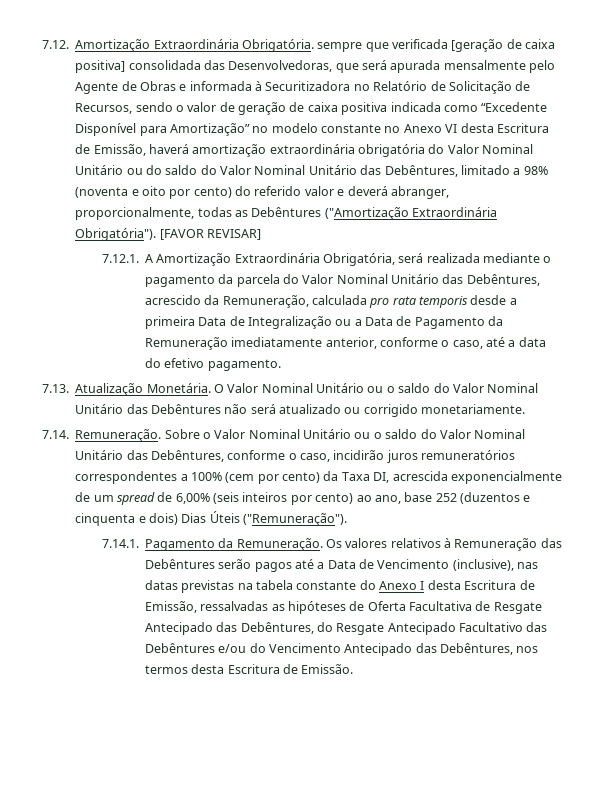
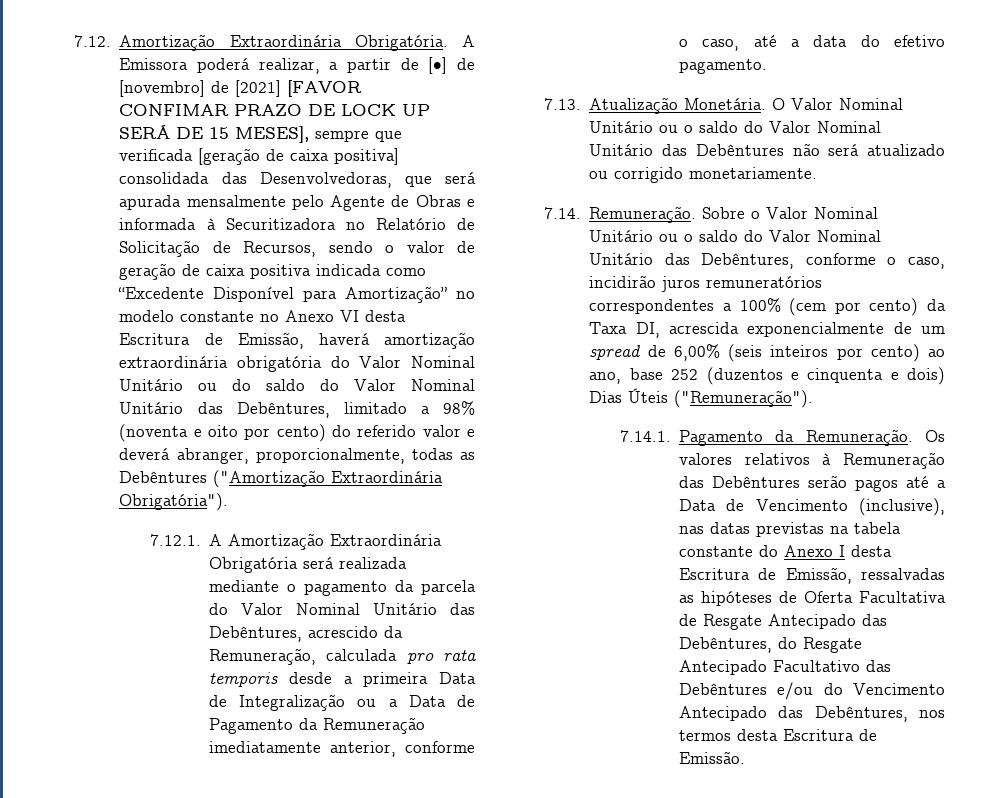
- 7.12. Amortização Extraordinária Obrigatória. sempre que verificada [geração de caixa positiva] consolidada das Desenvolvedoras, que será apurada mensalmente pelo Agente de Obras e informada à Securitizadora no Relatório de Solicitação de Recursos, sendo o valor de geração de caixa positiva indicada como “Excedente Disponível para Amortização” no modelo constante no Anexo VI desta Escritura de Emissão, haverá amortização extraordinária obrigatória do Valor Nominal Unitário ou do saldo do Valor Nominal Unitário das Debêntures, limitado a 98% (noventa e oito por cento) do referido valor e deverá abranger, proporcionalmente, todas as Debêntures ("Amortização Extraordinária Obrigatória"). [FAVOR REVISAR]
+ 7.12. Amortização Extraordinária Obrigatória. A Emissora poderá realizar, a partir de [•] de [novembro] de [2021] [FAVOR CONFIMAR PRAZO DE LOCK UP SERÁ DE 15 MESES], sempre que verificada [geração de caixa positiva] consolidada das Desenvolvedoras, que será apurada mensalmente pelo Agente de Obras e informada à Securitizadora no Relatório de Solicitação de Recursos, sendo o valor de geração de caixa positiva indicada como “Excedente Disponível para Amortização” no modelo constante no Anexo VI desta Escritura de Emissão, haverá amortização extraordinária obrigatória do Valor Nominal Unitário ou do saldo do Valor Nominal Unitário das Debêntures, limitado a 98% (noventa e oito por cento) do referido valor e deverá abranger, proporcionalmente, todas as Debêntures ("Amortização Extraordinária Obrigatória").
- 7.12.1. A Amortização Extraordinária Obrigatória, será realizada mediante o pagamento da parcela do Valor Nominal Unitário das Debêntures, acrescido da Remuneração, calculada pro rata temporis desde a primeira Data de Integralização ou a Data de Pagamento da Remuneração imediatamente anterior, conforme o caso, até a data do efetivo pagamento.
+ 7.12.1. A Amortização Extraordinária Obrigatória será realizada mediante o pagamento da parcela do Valor Nominal Unitário das Debêntures, acrescido da Remuneração, calculada pro rata temporis desde a primeira Data de Integralização ou a Data de Pagamento da Remuneração imediatamente anterior, conforme o caso, até a data do efetivo pagamento.

